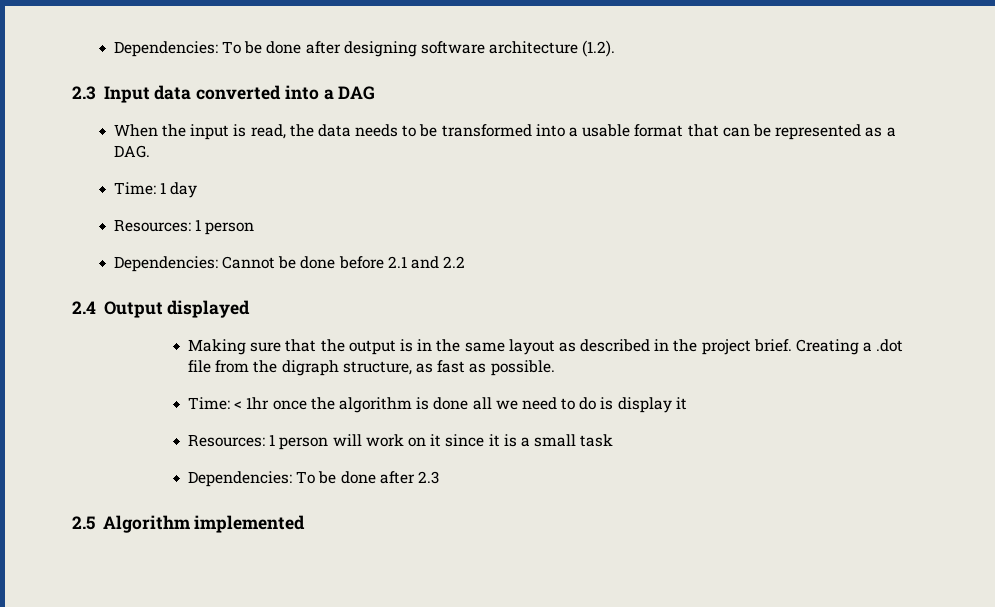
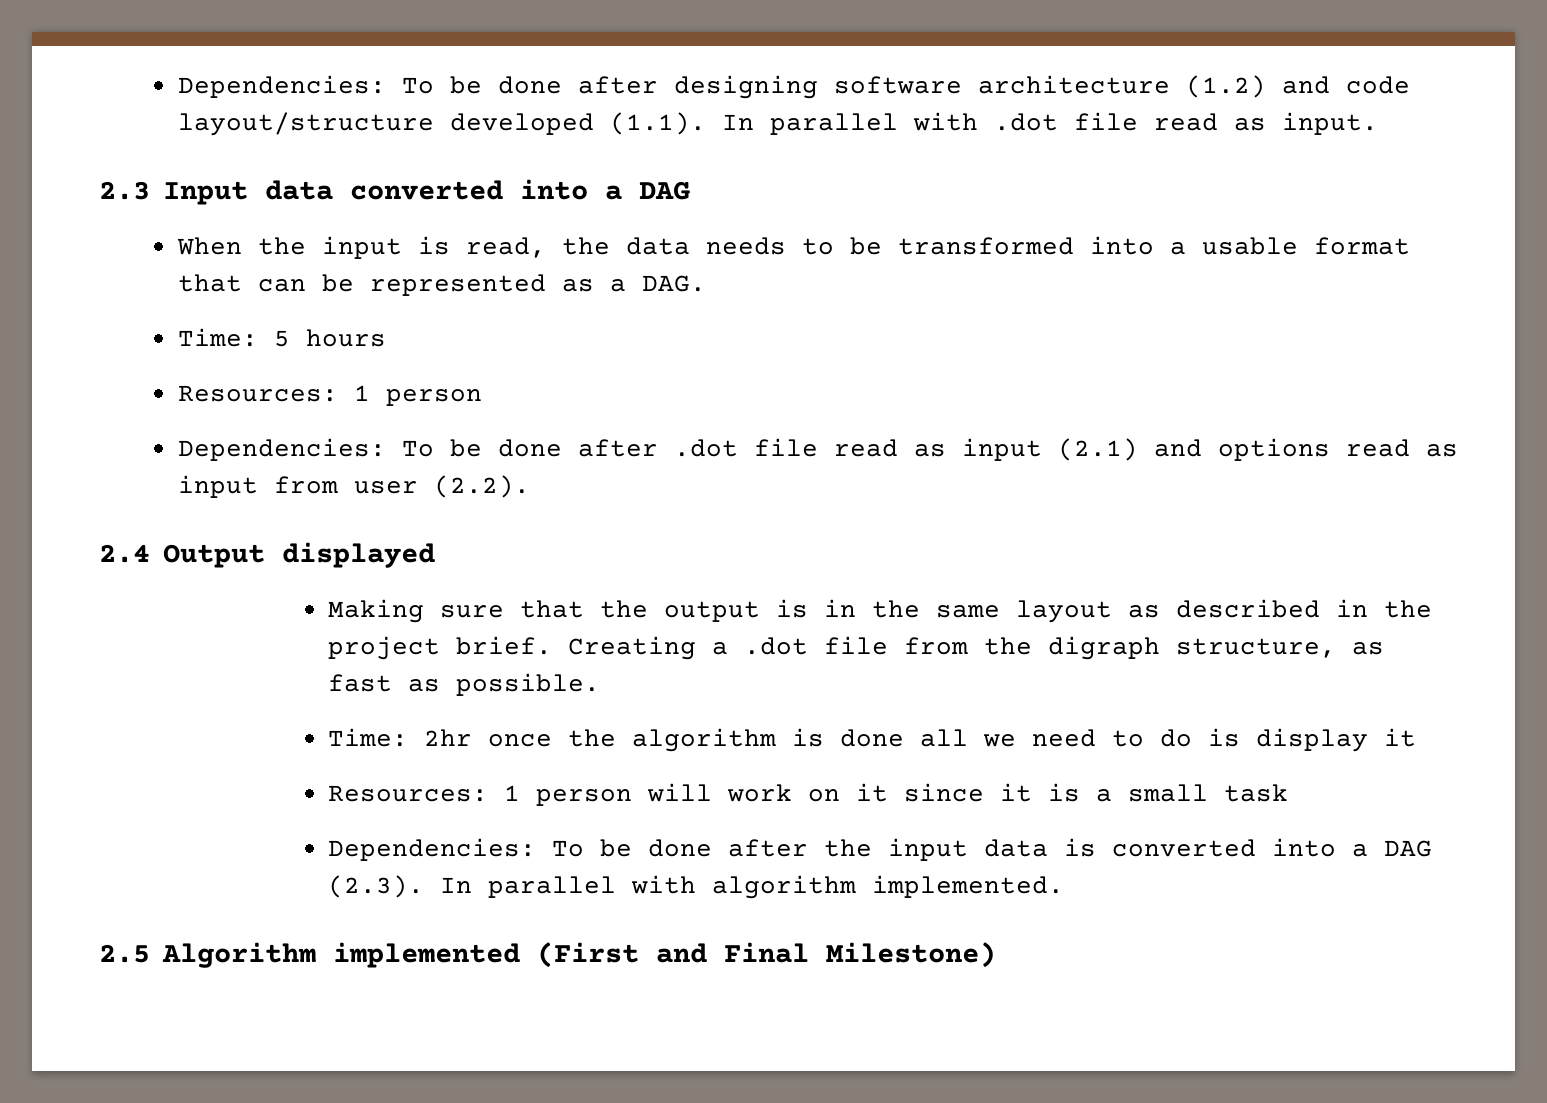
- Dependencies: To be done after designing software architecture (1.2).
+ Dependencies: To be done after designing software architecture (1.2) and code layout/structure developed (1.1). In parallel with .dot file read as input.
- Time: 1 day
+ Time: 5 hours
- Dependencies: Cannot be done before 2.1 and 2.2
+ Dependencies: To be done after .dot file read as input (2.1) and options read as input from user (2.2).
- Time: < 1hr once the algorithm is done all we need to do is display it
+ Time: 2hr once the algorithm is done all we need to do is display it
- Dependencies: To be done after 2.3
+ Dependencies: To be done after the input data is converted into a DAG (2.3). In parallel with algorithm implemented.
- 2.5 Algorithm implemented
+ 2.5 Algorithm implemented (First and Final Milestone)

